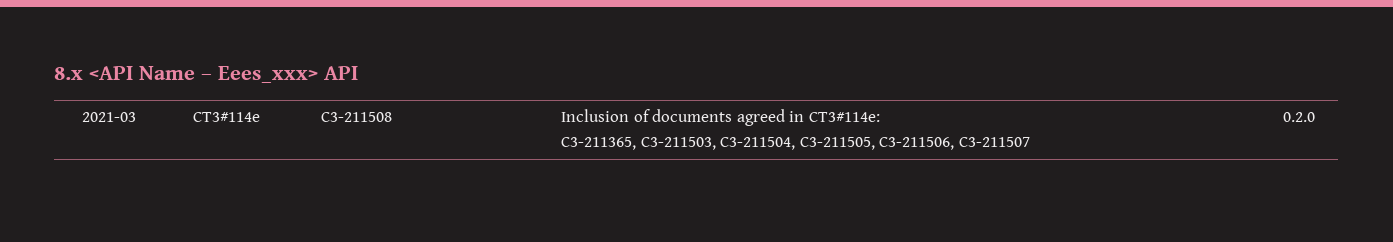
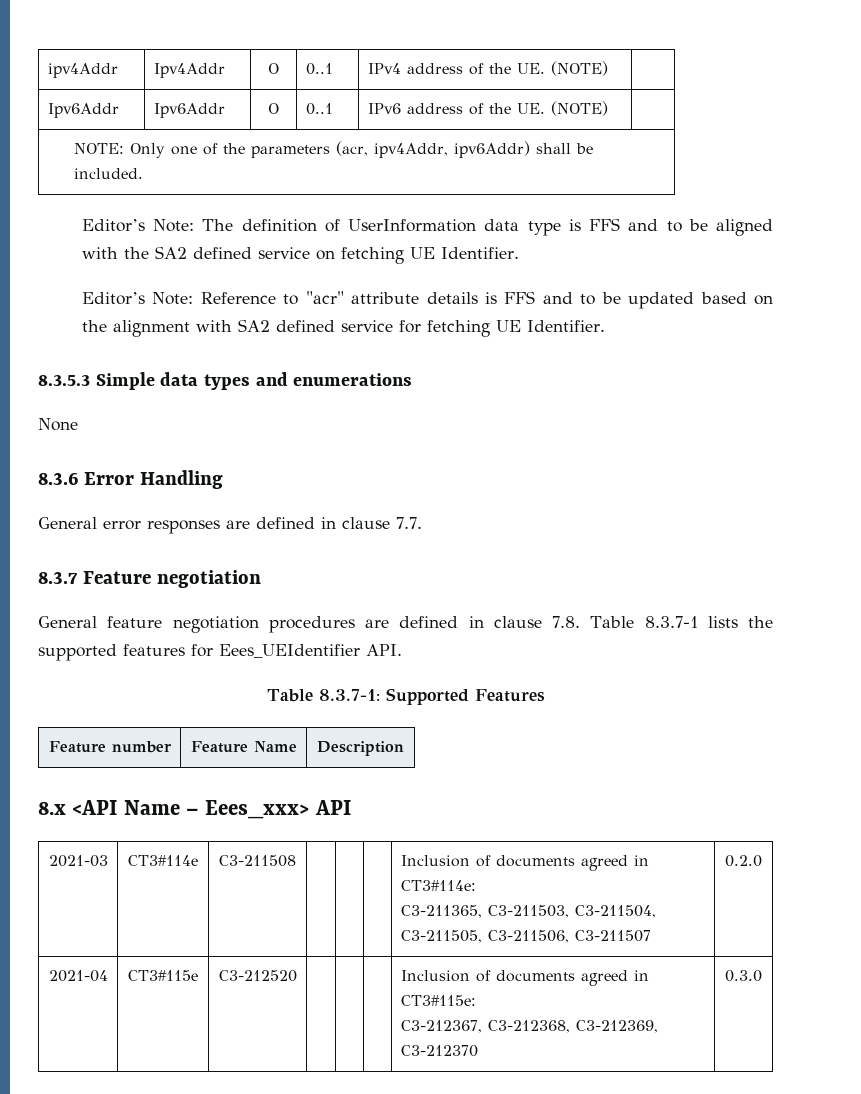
+ ipv4Addr | Ipv4Addr | O | 0..1 | IPv4 address of the UE. (NOTE) |
+ Ipv6Addr | Ipv6Addr | O | 0..1 | IPv6 address of the UE. (NOTE) |
+ NOTE: Only one of the parameters (acr, ipv4Addr, ipv6Addr) shall be included.
+ Editor’s Note: The definition of UserInformation data type is FFS and to be aligned with the SA2 defined service on fetching UE Identifier.
+ Editor’s Note: Reference to "acr" attribute details is FFS and to be updated based on the alignment with SA2 defined service for fetching UE Identifier.
+ 8.3.5.3 Simple data types and enumerations
+ None
+ 8.3.6 Error Handling
+ General error responses are defined in clause 7.7.
+ 8.3.7 Feature negotiation
+ General feature negotiation procedures are defined in clause 7.8. Table 8.3.7-1 lists the supported features for Eees_UEIdentifier API.
+ Table 8.3.7-1: Supported Features
+ Feature number | Feature Name | Description
+ 2021-04 | CT3#115e | C3-212520 | | | | Inclusion of documents agreed in CT3#115e:
+ C3-212367, C3-212368, C3-212369, C3-212370 | 0.3.0

